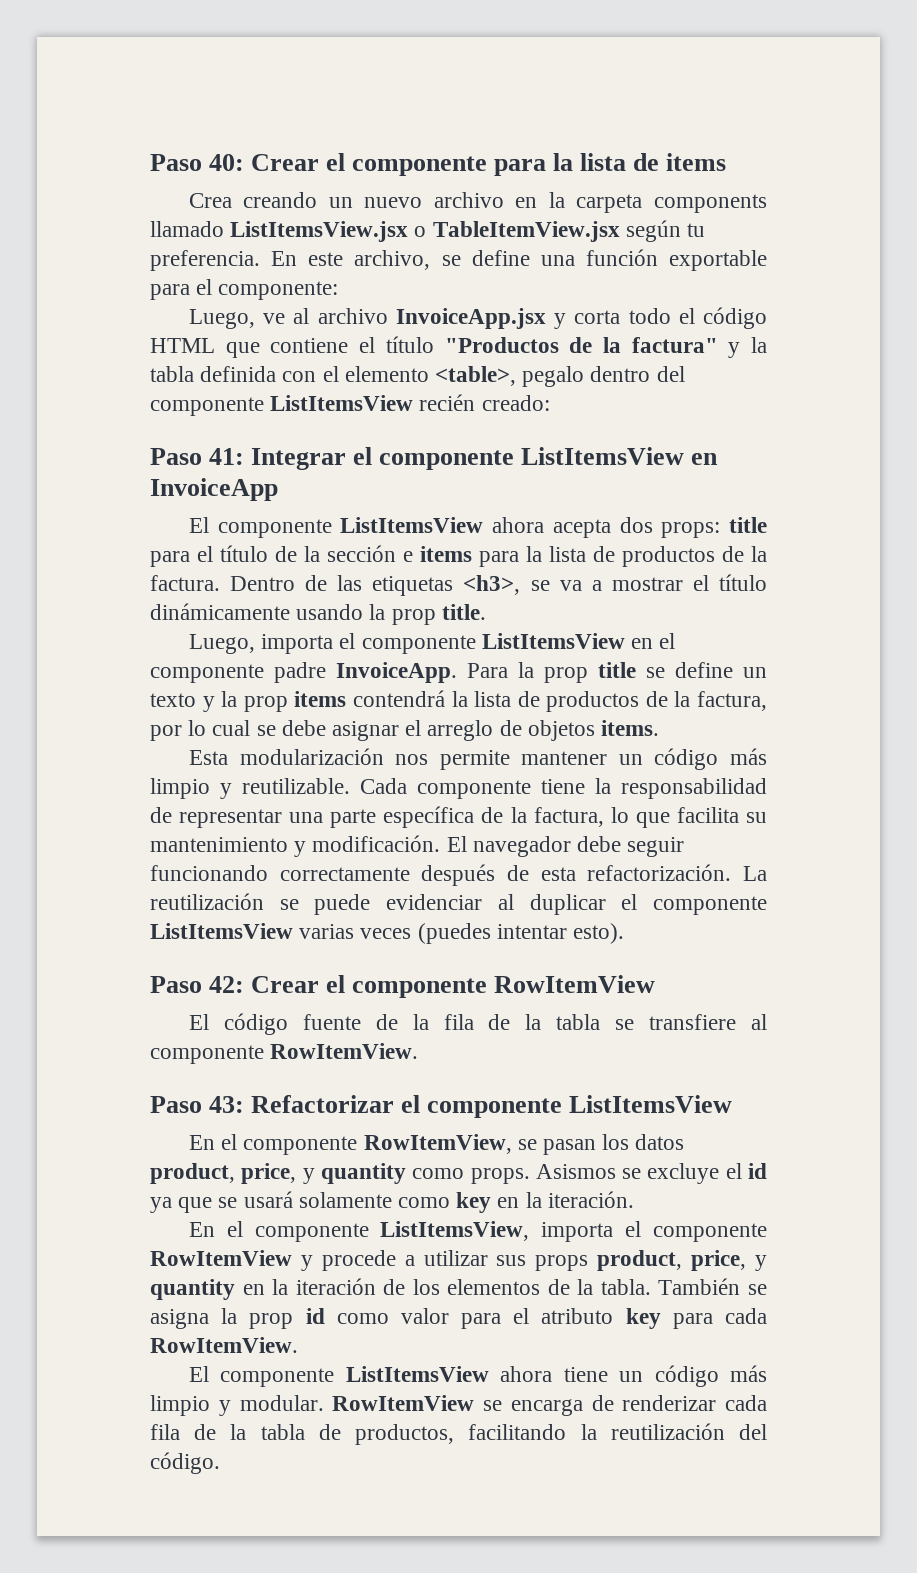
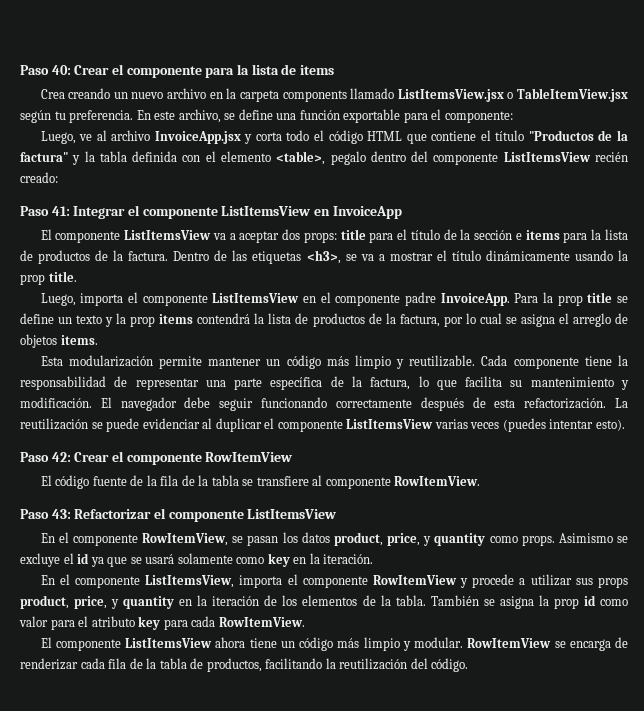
- El componente ListItemsView ahora acepta dos props: title para el título de la sección e items para la lista de productos de la factura.
+ El componente ListItemsView va a aceptar dos props: title para el título de la sección e items para la lista de productos de la factura.
- Para la prop title se define un texto y la prop items contendrá la lista de productos de la factura, por lo cual se debe asignar el arreglo de objetos items.
+ Para la prop title se define un texto y la prop items contendrá la lista de productos de la factura, por lo cual se asigna el arreglo de objetos items.
- Esta modularización nos permite mantener un código más limpio y reutilizable.
+ Esta modularización permite mantener un código más limpio y reutilizable.
- Asismos se excluye el id ya que se usará solamente como key en la iteración.
+ Asimismo se excluye el id ya que se usará solamente como key en la iteración.

